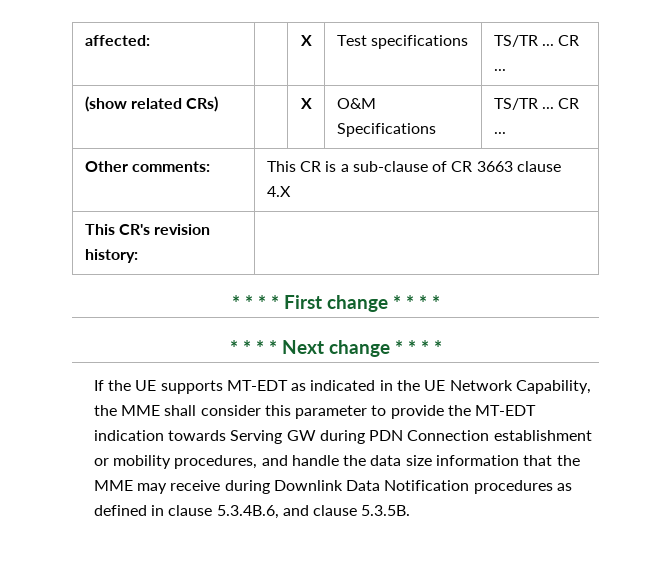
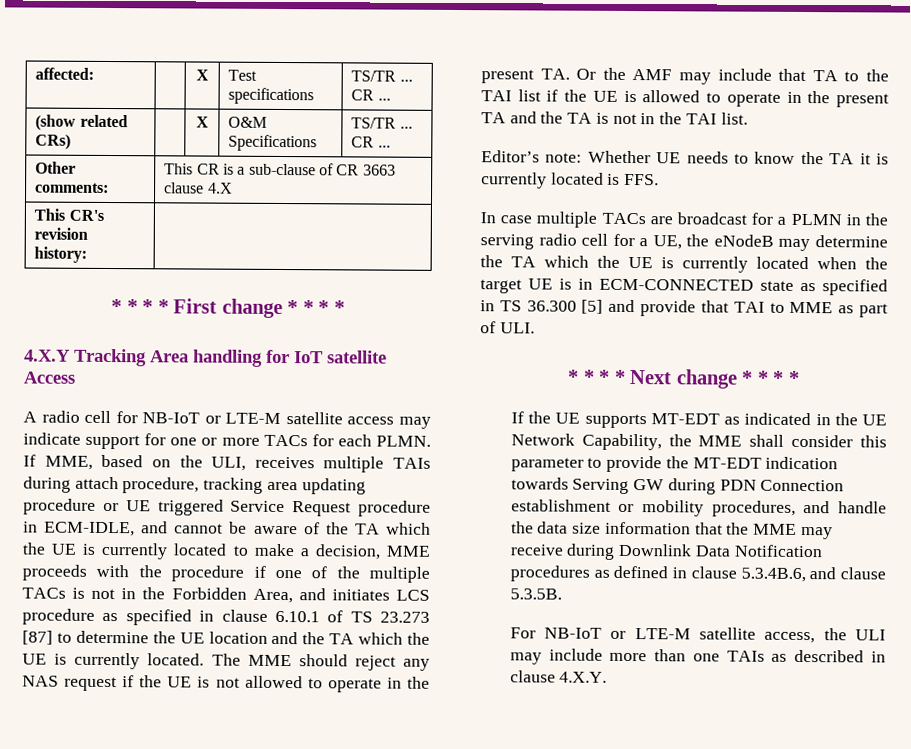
+ 4.X.Y Tracking Area handling for IoT satellite Access
+ A radio cell for NB-IoT or LTE-M satellite access may indicate support for one or more TACs for each PLMN. If MME, based on the ULI, receives multiple TAIs during attach procedure, tracking area updating procedure or UE triggered Service Request procedure in ECM-IDLE, and cannot be aware of the TA which the UE is currently located to make a decision, MME proceeds with the procedure if one of the multiple TACs is not in the Forbidden Area, and initiates LCS procedure as specified in clause 6.10.1 of TS 23.273 [87] to determine the UE location and the TA which the UE is currently located. The MME should reject any NAS request if the UE is not allowed to operate in the present TA. Or the AMF may include that TA to the TAI list if the UE is allowed to operate in the present TA and the TA is not in the TAI list.
+ Editor’s note: Whether UE needs to know the TA it is currently located is FFS.
+ In case multiple TACs are broadcast for a PLMN in the serving radio cell for a UE, the eNodeB may determine the TA which the UE is currently located when the target UE is in ECM-CONNECTED state as specified in TS 36.300 [5] and provide that TAI to MME as part of ULI.
+ For NB-IoT or LTE-M satellite access, the ULI may include more than one TAIs as described in clause 4.X.Y.

